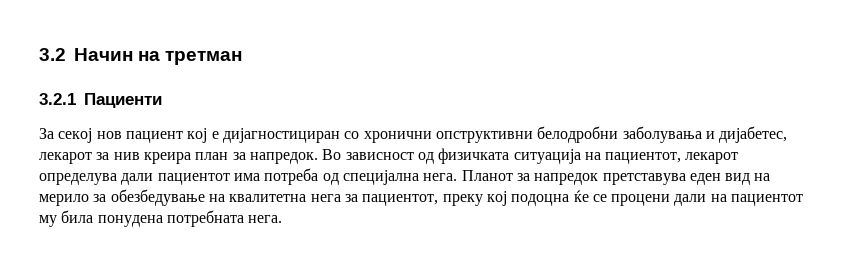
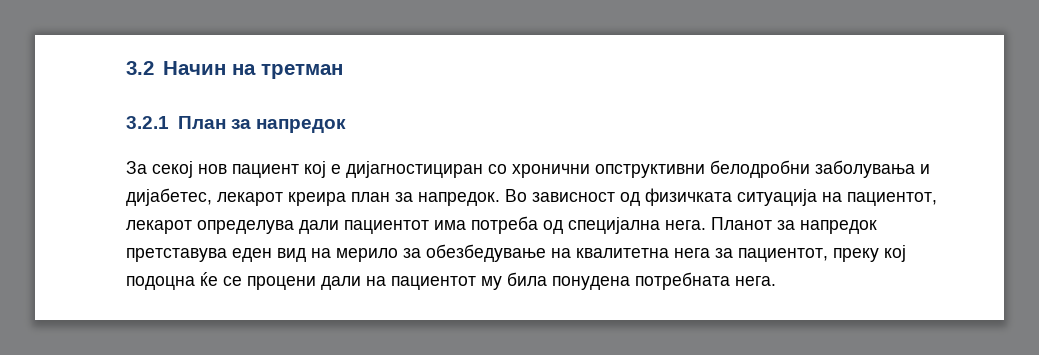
- 3.2.1 Пациенти
+ 3.2.1 План за напредок
- За секој нов пациент кој е дијагностициран со хронични опструктивни белодробни заболувања и дијабетес, лекарот за нив креира план за напредок.
+ За секој нов пациент кој е дијагностициран со хронични опструктивни белодробни заболувања и дијабетес, лекарот креира план за напредок.

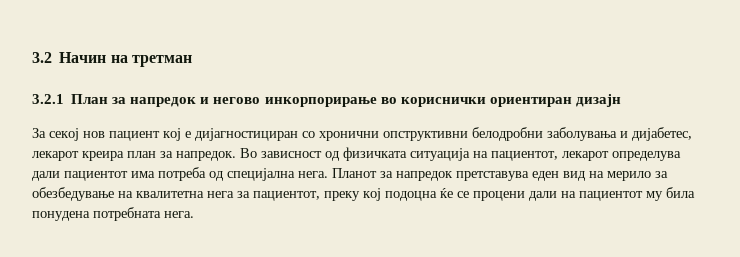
- 3.2.1 План за напредок
+ 3.2.1 План за напредок и негово инкорпорирање во кориснички ориентиран дизајн

